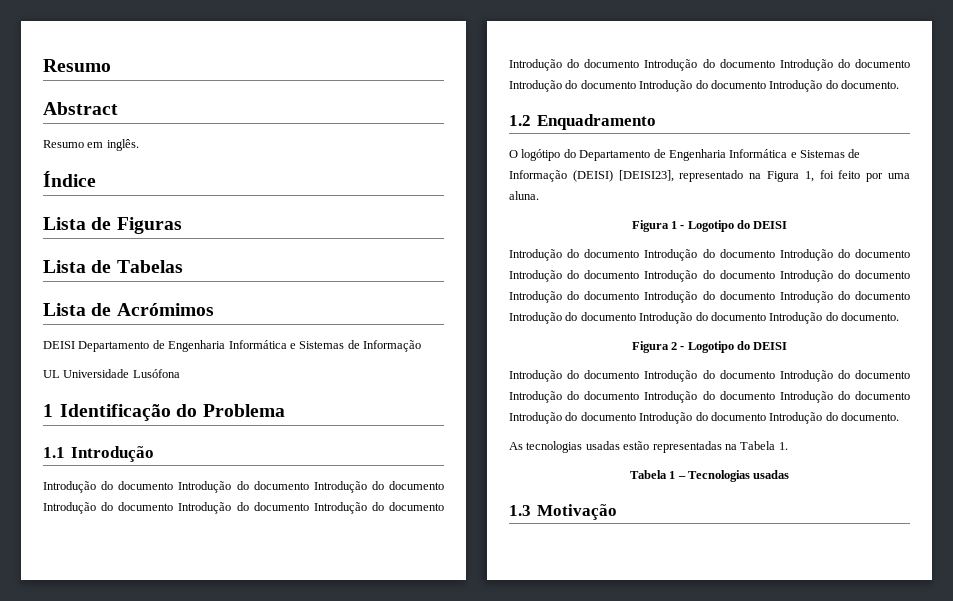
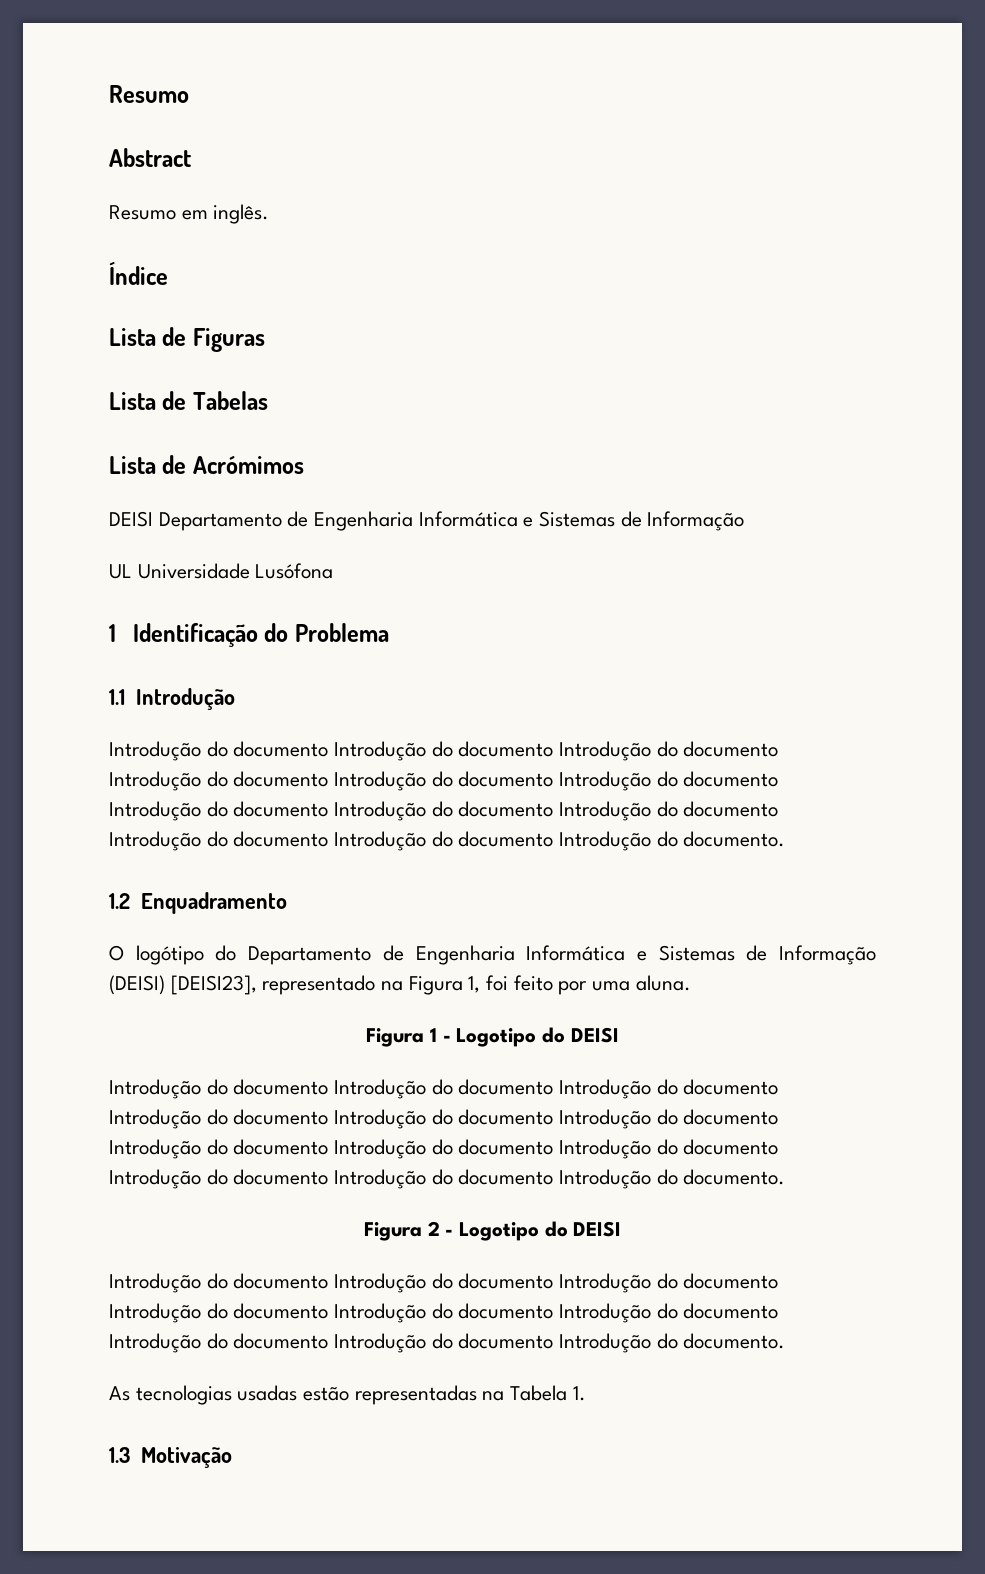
- Tabela 1 – Tecnologias usadas

